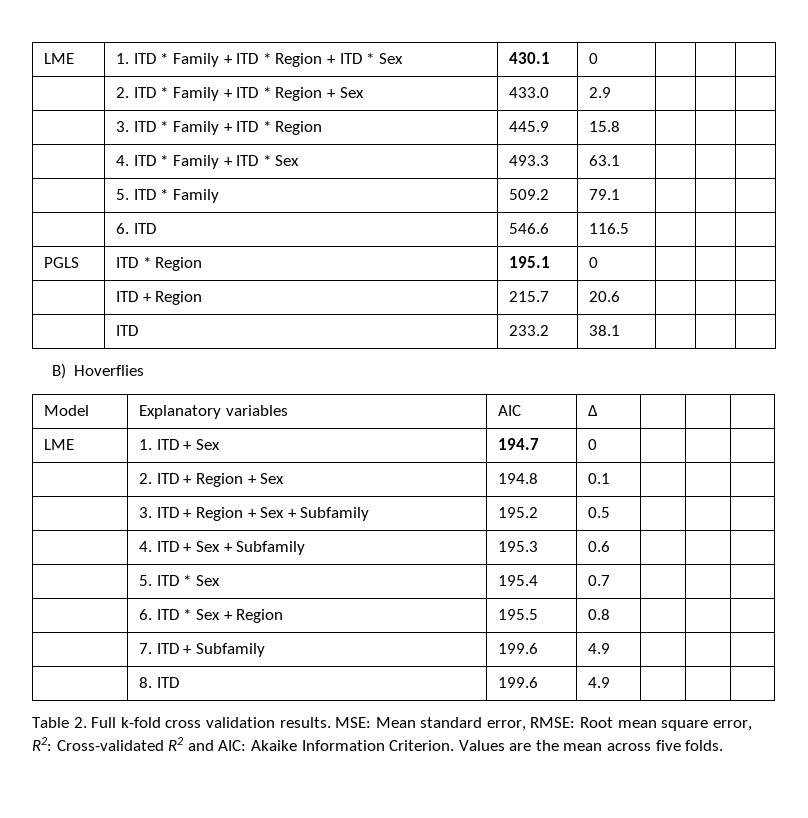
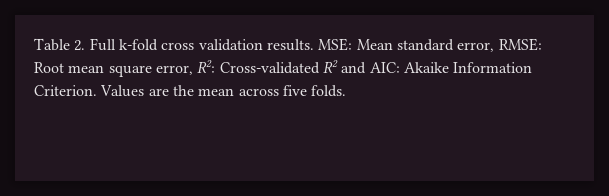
- LME | 1. ITD * Family + ITD * Region + ITD * Sex | 430.1 | 0 | | |
- | 2. ITD * Family + ITD * Region + Sex | 433.0 | 2.9 | | |
- | 3. ITD * Family + ITD * Region | 445.9 | 15.8 | | |
- | 4. ITD * Family + ITD * Sex | 493.3 | 63.1 | | |
- | 5. ITD * Family | 509.2 | 79.1 | | |
- | 6. ITD | 546.6 | 116.5 | | |
- PGLS | ITD * Region | 195.1 | 0 | | |
- | ITD + Region | 215.7 | 20.6 | | |
- | ITD | 233.2 | 38.1 | | |
- B) Hoverflies
- Model | Explanatory variables | AIC | Δ | | |
- LME | 1. ITD + Sex | 194.7 | 0 | | |
- | 2. ITD + Region + Sex | 194.8 | 0.1 | | |
- | 3. ITD + Region + Sex + Subfamily | 195.2 | 0.5 | | |
- | 4. ITD + Sex + Subfamily | 195.3 | 0.6 | | |
- | 5. ITD * Sex | 195.4 | 0.7 | | |
- | 6. ITD * Sex + Region | 195.5 | 0.8 | | |
- | 7. ITD + Subfamily | 199.6 | 4.9 | | |
- | 8. ITD | 199.6 | 4.9 | | |

